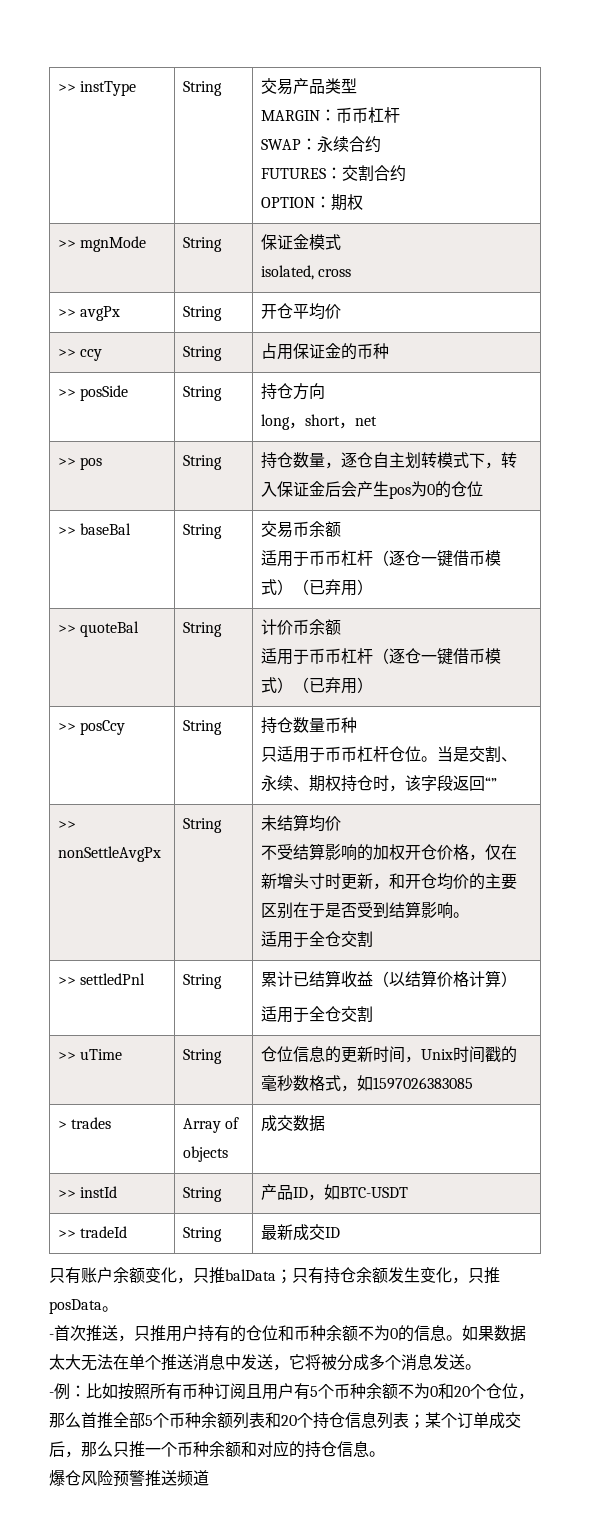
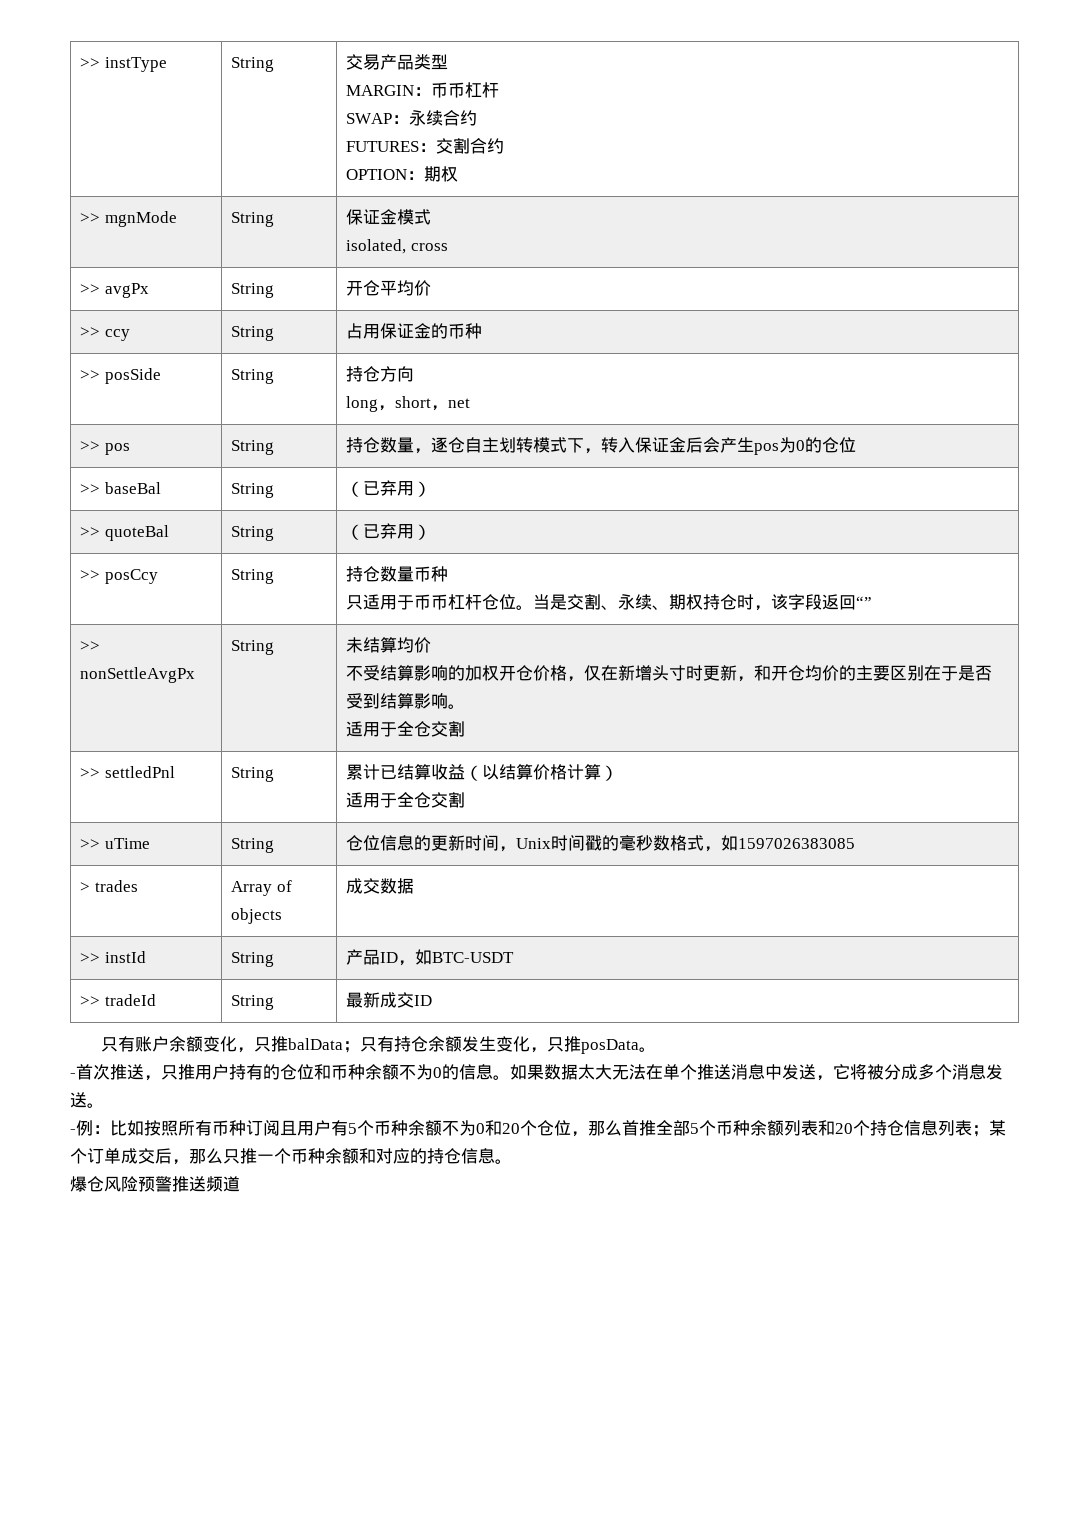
- >> baseBal | String | 交易币余额
- 适用于币币杠杆（逐仓一键借币模式）（已弃用）
+ >> baseBal | String | （已弃用）
- >> quoteBal | String | 计价币余额
- 适用于币币杠杆（逐仓一键借币模式）（已弃用）
+ >> quoteBal | String | （已弃用）

